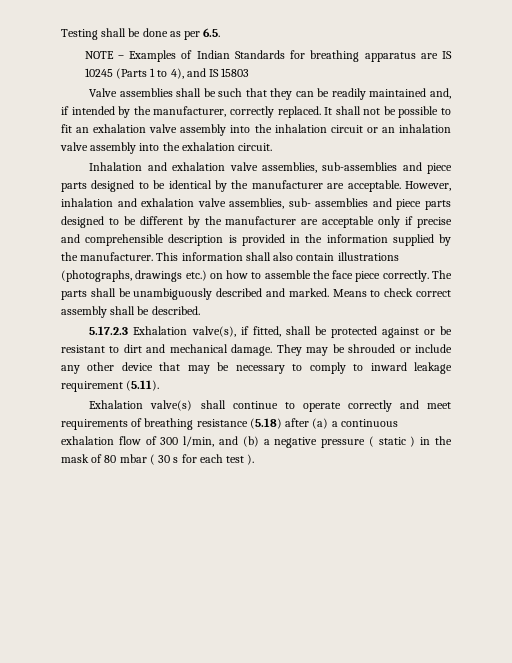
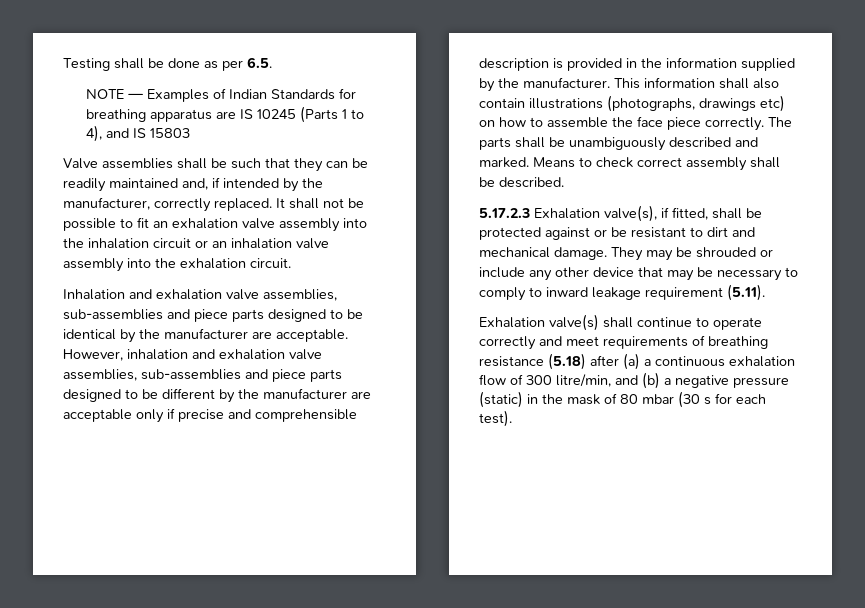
- NOTE – Examples of Indian Standards for breathing apparatus are IS 10245 (Parts 1 to 4), and IS 15803
+ NOTE — Examples of Indian Standards for breathing apparatus are IS 10245 (Parts 1 to 4), and IS 15803
- However, inhalation and exhalation valve assemblies, sub- assemblies and piece parts designed to be different by the manufacturer are acceptable only if precise and comprehensible description is provided in the information supplied by the manufacturer.
+ However, inhalation and exhalation valve assemblies, sub-assemblies and piece parts designed to be different by the manufacturer are acceptable only if precise and comprehensible description is provided in the information supplied by the manufacturer.
- This information shall also contain illustrations (photographs, drawings etc.) on how to assemble the face piece correctly.
+ This information shall also contain illustrations (photographs, drawings etc) on how to assemble the face piece correctly.
- Exhalation valve(s) shall continue to operate correctly and meet requirements of breathing resistance (5.18) after (a) a continuous exhalation flow of 300 l/min, and (b) a negative pressure ( static ) in the mask of 80 mbar ( 30 s for each test ).
+ Exhalation valve(s) shall continue to operate correctly and meet requirements of breathing resistance (5.18) after (a) a continuous exhalation flow of 300 litre/min, and (b) a negative pressure (static) in the mask of 80 mbar (30 s for each test).

